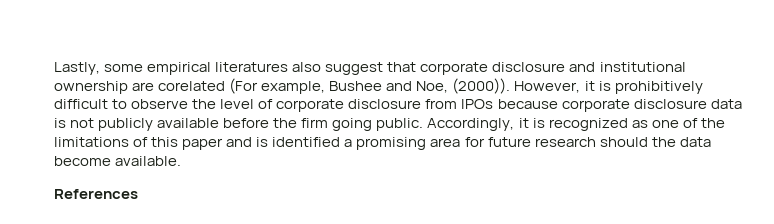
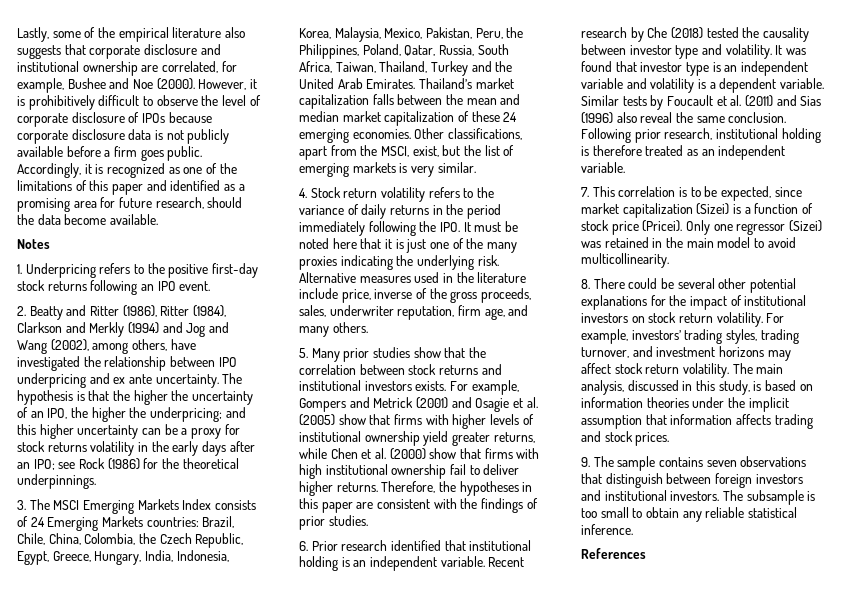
- Lastly, some empirical literatures also suggest that corporate disclosure and institutional ownership are corelated (For example, Bushee and Noe, (2000)).
+ Lastly, some of the empirical literature also suggests that corporate disclosure and institutional ownership are correlated, for example, Bushee and Noe (2000).
- However, it is prohibitively difficult to observe the level of corporate disclosure from IPOs because corporate disclosure data is not publicly available before the firm going public.
+ However, it is prohibitively difficult to observe the level of corporate disclosure of IPOs because corporate disclosure data is not publicly available before a firm goes public.
- Accordingly, it is recognized as one of the limitations of this paper and is identified a promising area for future research should the data become available.
+ Accordingly, it is recognized as one of the limitations of this paper and identified as a promising area for future research, should the data become available.
+ Notes
+ 1. Underpricing refers to the positive first-day stock returns following an IPO event.
+ 2. Beatty and Ritter (1986), Ritter (1984), Clarkson and Merkly (1994) and Jog and Wang (2002), among others, have investigated the relationship between IPO underpricing and ex ante uncertainty. The hypothesis is that the higher the uncertainty of an IPO, the higher the underpricing; and this higher uncertainty can be a proxy for stock returns volatility in the early days after an IPO; see Rock (1986) for the theoretical underpinnings.
+ 3. The MSCI Emerging Markets Index consists of 24 Emerging Markets countries: Brazil, Chile, China, Colombia, the Czech Republic, Egypt, Greece, Hungary, India, Indonesia, Korea, Malaysia, Mexico, Pakistan, Peru, the Philippines, Poland, Qatar, Russia, South Africa, Taiwan, Thailand, Turkey and the United Arab Emirates. Thailand’s market capitalization falls between the mean and median market capitalization of these 24 emerging economies. Other classifications, apart from the MSCI, exist, but the list of emerging markets is very similar.
+ 4. Stock return volatility refers to the variance of daily returns in the period immediately following the IPO. It must be noted here that it is just one of the many proxies indicating the underlying risk. Alternative measures used in the literature include price, inverse of the gross proceeds, sales, underwriter reputation, firm age, and many others.
+ 5. Many prior studies show that the correlation between stock returns and institutional investors exists. For example, Gompers and Metrick (2001) and Osagie et al. (2005) show that firms with higher levels of institutional ownership yield greater returns, while Chen et al. (2000) show that firms with high institutional ownership fail to deliver higher returns. Therefore, the hypotheses in this paper are consistent with the findings of prior studies.
+ 6. Prior research identified that institutional holding is an independent variable. Recent research by Che (2018) tested the causality between investor type and volatility. It was found that investor type is an independent variable and volatility is a dependent variable. Similar tests by Foucault et al. (2011) and Sias (1996) also reveal the same conclusion. Following prior research, institutional holding is therefore treated as an independent variable.
+ 7. This correlation is to be expected, since market capitalization (Sizei) is a function of stock price (Pricei). Only one regressor (Sizei) was retained in the main model to avoid multicollinearity.
+ 8. There could be several other potential explanations for the impact of institutional investors on stock return volatility. For example, investors’ trading styles, trading turnover, and investment horizons may affect stock return volatility. The main analysis, discussed in this study, is based on information theories under the implicit assumption that information affects trading and stock prices.
+ 9. The sample contains seven observations that distinguish between foreign investors and institutional investors. The subsample is too small to obtain any reliable statistical inference.

